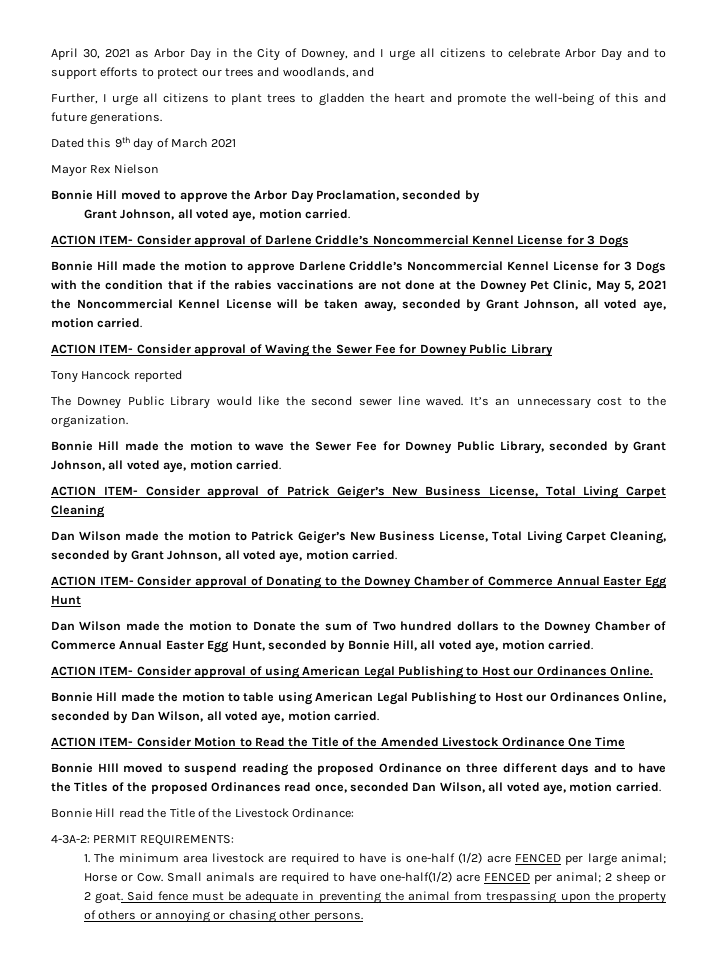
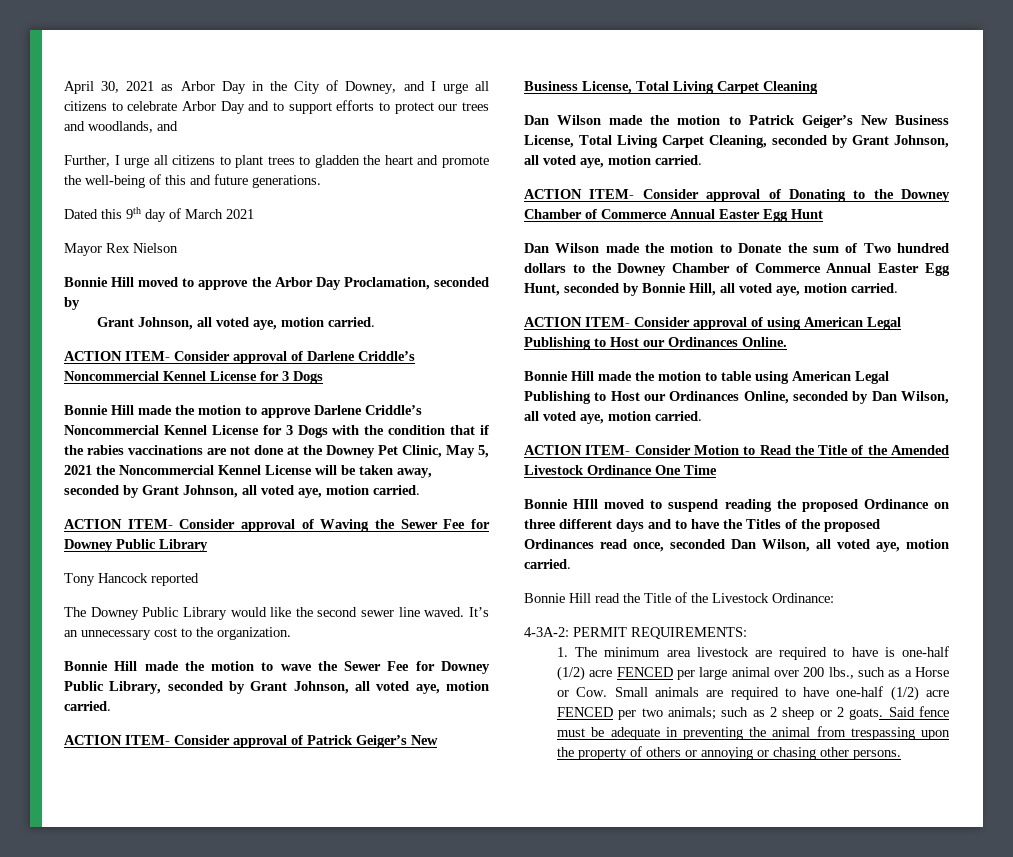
- 1. The minimum area livestock are required to have is one-half (1/2) acre FENCED per large animal; Horse or Cow. Small animals are required to have one-half(1/2) acre FENCED per animal; 2 sheep or 2 goat.
+ 1. The minimum area livestock are required to have is one-half (1/2) acre FENCED per large animal over 200 lbs., such as a Horse or Cow. Small animals are required to have one-half (1/2) acre FENCED per two animals; such as 2 sheep or 2 goats.

